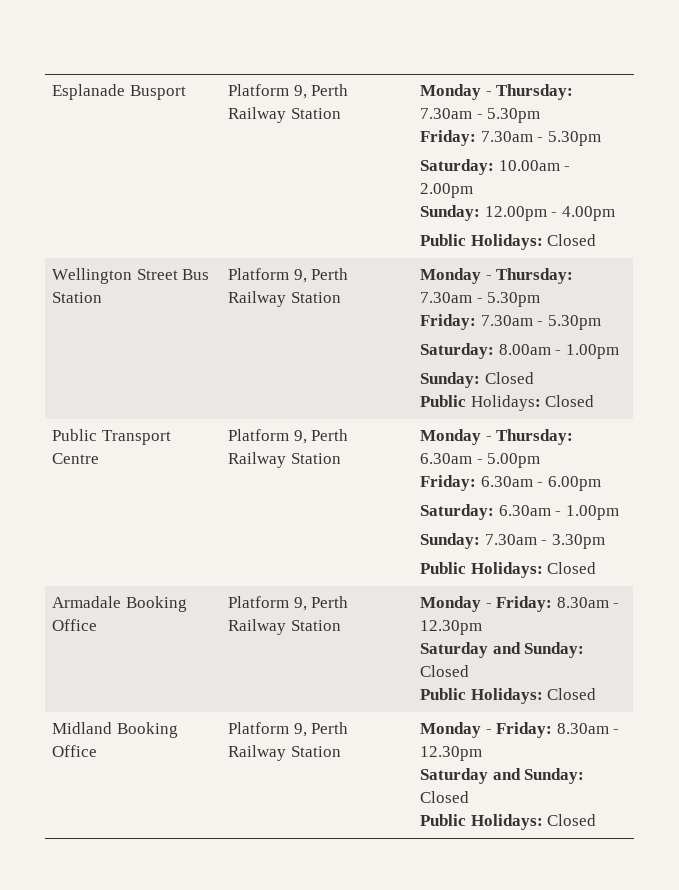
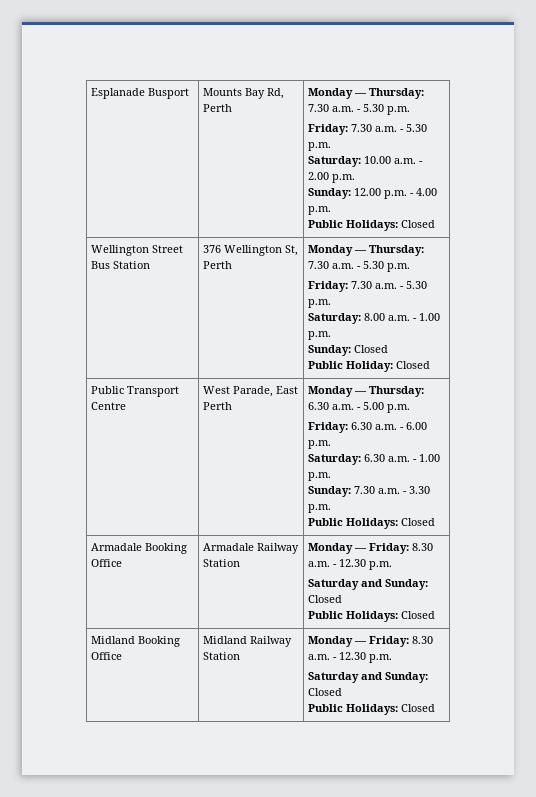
- Esplanade Busport | Platform 9, Perth Railway Station | Monday - Thursday: 7.30am - 5.30pm
- Friday: 7.30am - 5.30pm
- Saturday: 10.00am - 2.00pm
- Sunday: 12.00pm - 4.00pm
+ Esplanade Busport | Mounts Bay Rd, Perth | Monday — Thursday: 7.30 a.m. - 5.30 p.m.
+ Friday: 7.30 a.m. - 5.30 p.m.
+ Saturday: 10.00 a.m. - 2.00 p.m.
+ Sunday: 12.00 p.m. - 4.00 p.m.
- Wellington Street Bus Station | Platform 9, Perth Railway Station | Monday - Thursday: 7.30am - 5.30pm
- Friday: 7.30am - 5.30pm
- Saturday: 8.00am - 1.00pm
+ Wellington Street Bus Station | 376 Wellington St, Perth | Monday — Thursday: 7.30 a.m. - 5.30 p.m.
+ Friday: 7.30 a.m. - 5.30 p.m.
+ Saturday: 8.00 a.m. - 1.00 p.m.
  Sunday: Closed
- Public Holidays: Closed
+ Public Holiday: Closed
- Public Transport Centre | Platform 9, Perth Railway Station | Monday - Thursday: 6.30am - 5.00pm
- Friday: 6.30am - 6.00pm
- Saturday: 6.30am - 1.00pm
- Sunday: 7.30am - 3.30pm
+ Public Transport Centre | West Parade, East Perth | Monday — Thursday: 6.30 a.m. - 5.00 p.m.
+ Friday: 6.30 a.m. - 6.00 p.m.
+ Saturday: 6.30 a.m. - 1.00 p.m.
+ Sunday: 7.30 a.m. - 3.30 p.m.
- Armadale Booking Office | Platform 9, Perth Railway Station | Monday - Friday: 8.30am - 12.30pm
+ Armadale Booking Office | Armadale Railway Station | Monday — Friday: 8.30 a.m. - 12.30 p.m.
- Midland Booking Office | Platform 9, Perth Railway Station | Monday - Friday: 8.30am - 12.30pm
+ Midland Booking Office | Midland Railway Station | Monday — Friday: 8.30 a.m. - 12.30 p.m.

